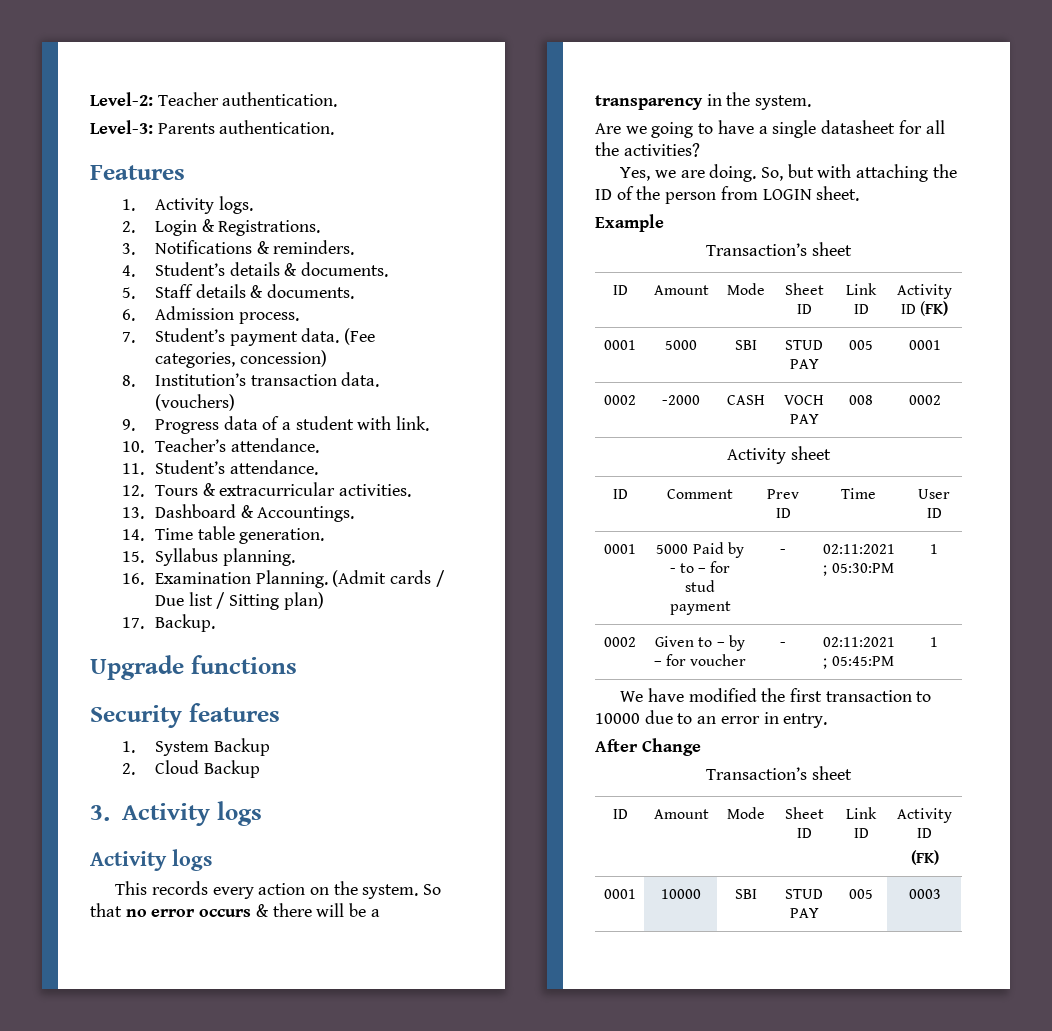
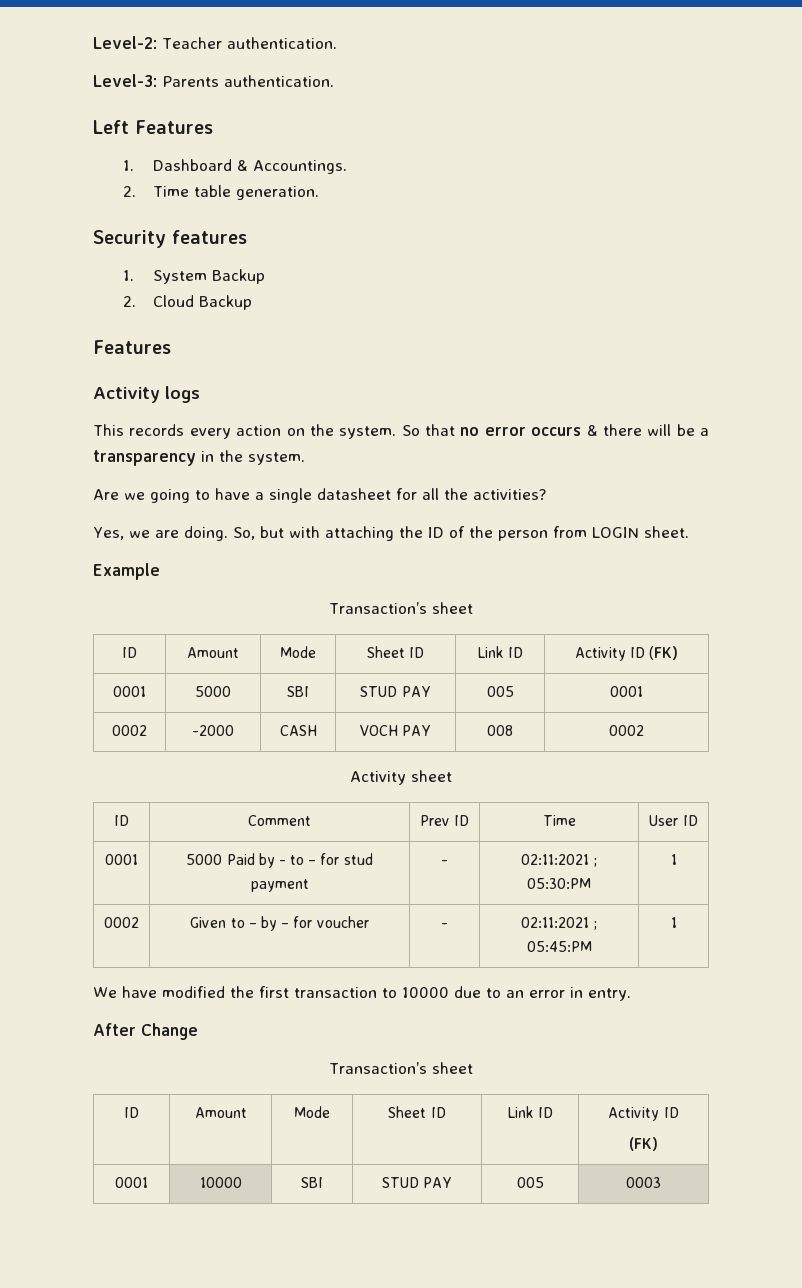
- Features
+ Left Features
- 1. Activity logs.
- 2. Login & Registrations.
- 3. Notifications & reminders.
- 4. Student’s details & documents.
- 5. Staff details & documents.
- 6. Admission process.
- 7. Student’s payment data. (Fee categories, concession)
- 8. Institution’s transaction data. (vouchers)
- 9. Progress data of a student with link.
- 10. Teacher’s attendance.
- 11. Student’s attendance.
- 12. Tours & extracurricular activities.
- 13. Dashboard & Accountings.
+ 1. Dashboard & Accountings.
- 14. Time table generation.
+ 2. Time table generation.
- 15. Syllabus planning.
- 16. Examination Planning. (Admit cards / Due list / Sitting plan)
- 17. Backup.
- Upgrade functions
  2. Cloud Backup
- 3. Activity logs
+ Features

